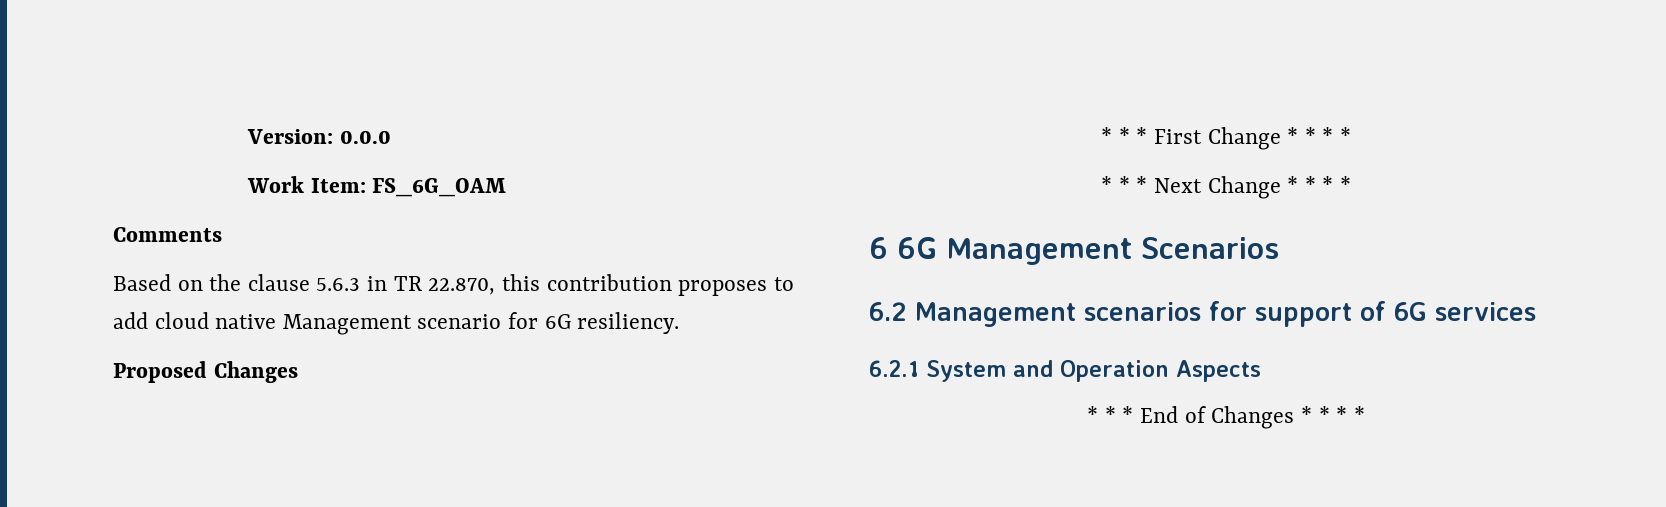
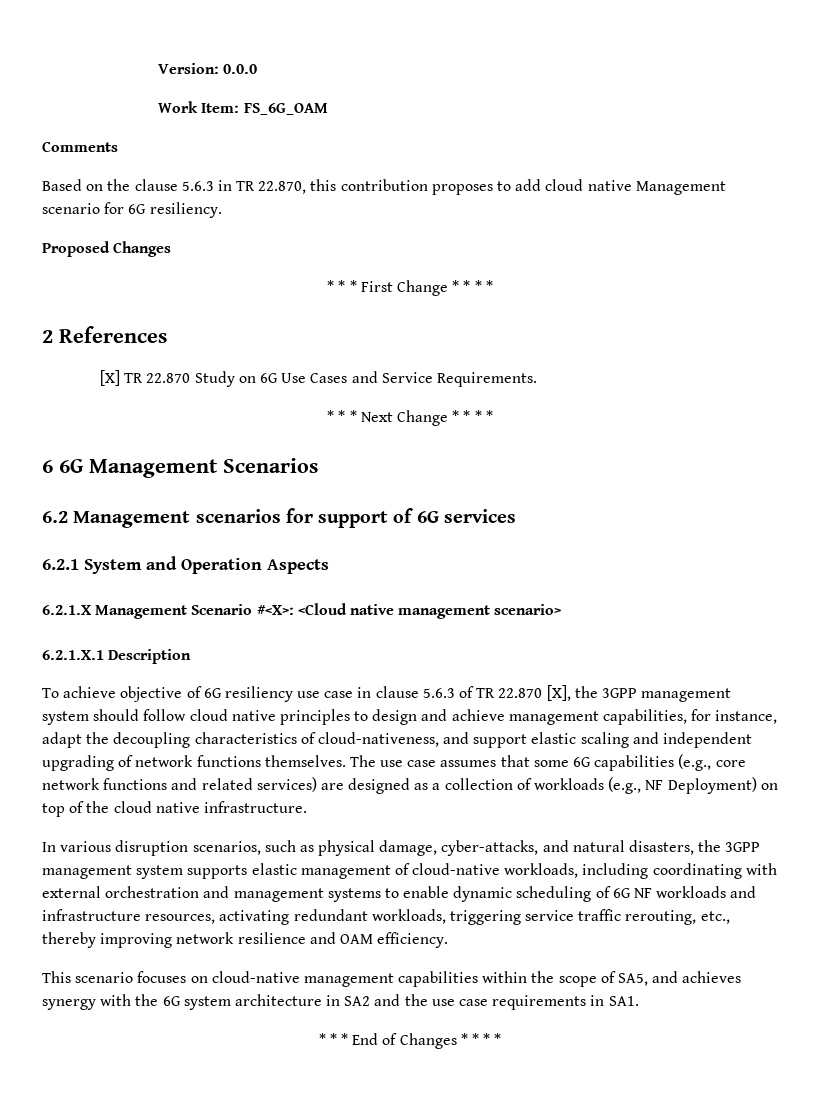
+ 2 References
+ [X] TR 22.870 Study on 6G Use Cases and Service Requirements.
+ 6.2.1.X Management Scenario #<X>: <Cloud native management scenario>
+ 6.2.1.X.1 Description
+ To achieve objective of 6G resiliency use case in clause 5.6.3 of TR 22.870 [X], the 3GPP management system should follow cloud native principles to design and achieve management capabilities, for instance, adapt the decoupling characteristics of cloud-nativeness, and support elastic scaling and independent upgrading of network functions themselves. The use case assumes that some 6G capabilities (e.g., core network functions and related services) are designed as a collection of workloads (e.g., NF Deployment) on top of the cloud native infrastructure.
+ In various disruption scenarios, such as physical damage, cyber-attacks, and natural disasters, the 3GPP management system supports elastic management of cloud-native workloads, including coordinating with external orchestration and management systems to enable dynamic scheduling of 6G NF workloads and infrastructure resources, activating redundant workloads, triggering service traffic rerouting, etc., thereby improving network resilience and OAM efficiency.
+ This scenario focuses on cloud-native management capabilities within the scope of SA5, and achieves synergy with the 6G system architecture in SA2 and the use case requirements in SA1.

